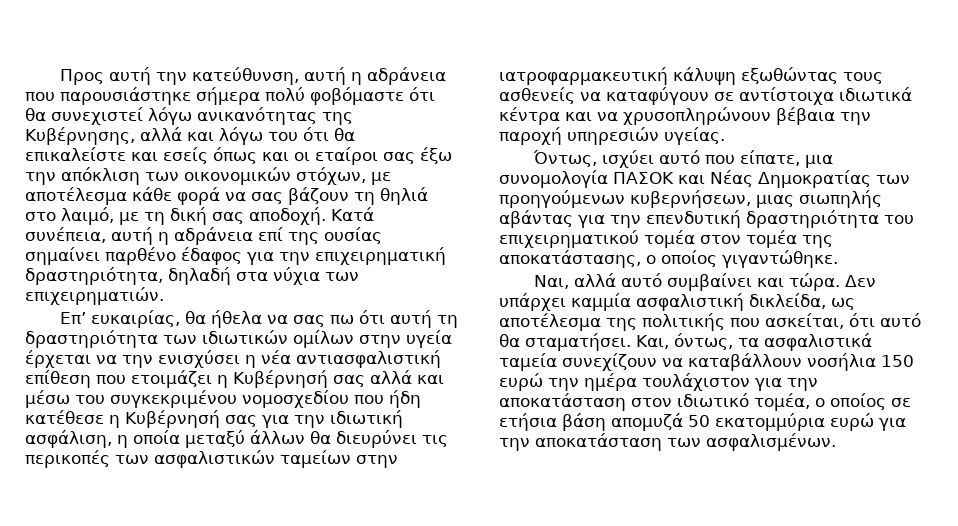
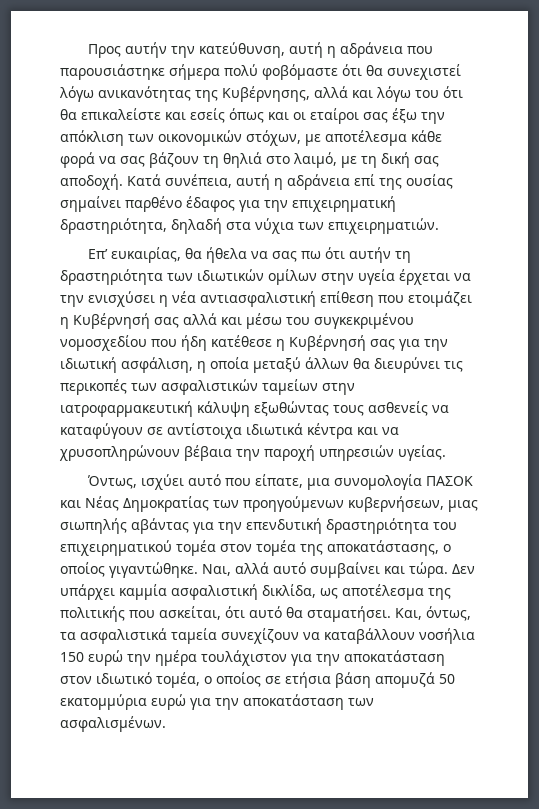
- Προς αυτή την κατεύθυνση, αυτή η αδράνεια που παρουσιάστηκε σήμερα πολύ φοβόμαστε ότι θα συνεχιστεί λόγω ανικανότητας της Κυβέρνησης, αλλά και λόγω του ότι θα επικαλείστε και εσείς όπως και οι εταίροι σας έξω την απόκλιση των οικονομικών στόχων, με αποτέλεσμα κάθε φορά να σας βάζουν τη θηλιά στο λαιμό, με τη δική σας αποδοχή.
+ Προς αυτήν την κατεύθυνση, αυτή η αδράνεια που παρουσιάστηκε σήμερα πολύ φοβόμαστε ότι θα συνεχιστεί λόγω ανικανότητας της Κυβέρνησης, αλλά και λόγω του ότι θα επικαλείστε και εσείς όπως και οι εταίροι σας έξω την απόκλιση των οικονομικών στόχων, με αποτέλεσμα κάθε φορά να σας βάζουν τη θηλιά στο λαιμό, με τη δική σας αποδοχή.
- Επ’ ευκαιρίας, θα ήθελα να σας πω ότι αυτή τη δραστηριότητα των ιδιωτικών ομίλων στην υγεία έρχεται να την ενισχύσει η νέα αντιασφαλιστική επίθεση που ετοιμάζει η Κυβέρνησή σας αλλά και μέσω του συγκεκριμένου νομοσχεδίου που ήδη κατέθεσε η Κυβέρνησή σας για την ιδιωτική ασφάλιση, η οποία μεταξύ άλλων θα διευρύνει τις περικοπές των ασφαλιστικών ταμείων στην ιατροφαρμακευτική κάλυψη εξωθώντας τους ασθενείς να καταφύγουν σε αντίστοιχα ιδιωτικά κέντρα και να χρυσοπληρώνουν βέβαια την παροχή υπηρεσιών υγείας.
+ Επ’ ευκαιρίας, θα ήθελα να σας πω ότι αυτήν τη δραστηριότητα των ιδιωτικών ομίλων στην υγεία έρχεται να την ενισχύσει η νέα αντιασφαλιστική επίθεση που ετοιμάζει η Κυβέρνησή σας αλλά και μέσω του συγκεκριμένου νομοσχεδίου που ήδη κατέθεσε η Κυβέρνησή σας για την ιδιωτική ασφάλιση, η οποία μεταξύ άλλων θα διευρύνει τις περικοπές των ασφαλιστικών ταμείων στην ιατροφαρμακευτική κάλυψη εξωθώντας τους ασθενείς να καταφύγουν σε αντίστοιχα ιδιωτικά κέντρα και να χρυσοπληρώνουν βέβαια την παροχή υπηρεσιών υγείας.
- Όντως, ισχύει αυτό που είπατε, μια συνομολογία ΠΑΣΟΚ και Νέας Δημοκρατίας των προηγούμενων κυβερνήσεων, μιας σιωπηλής αβάντας για την επενδυτική δραστηριότητα του επιχειρηματικού τομέα στον τομέα της αποκατάστασης, ο οποίος γιγαντώθηκε.
- Ναι, αλλά αυτό συμβαίνει και τώρα.
+ Όντως, ισχύει αυτό που είπατε, μια συνομολογία ΠΑΣΟΚ και Νέας Δημοκρατίας των προηγούμενων κυβερνήσεων, μιας σιωπηλής αβάντας για την επενδυτική δραστηριότητα του επιχειρηματικού τομέα στον τομέα της αποκατάστασης, ο οποίος γιγαντώθηκε. Ναι, αλλά αυτό συμβαίνει και τώρα.
- Δεν υπάρχει καμμία ασφαλιστική δικλείδα, ως αποτέλεσμα της πολιτικής που ασκείται, ότι αυτό θα σταματήσει.
+ Δεν υπάρχει καμμία ασφαλιστική δικλίδα, ως αποτέλεσμα της πολιτικής που ασκείται, ότι αυτό θα σταματήσει.

